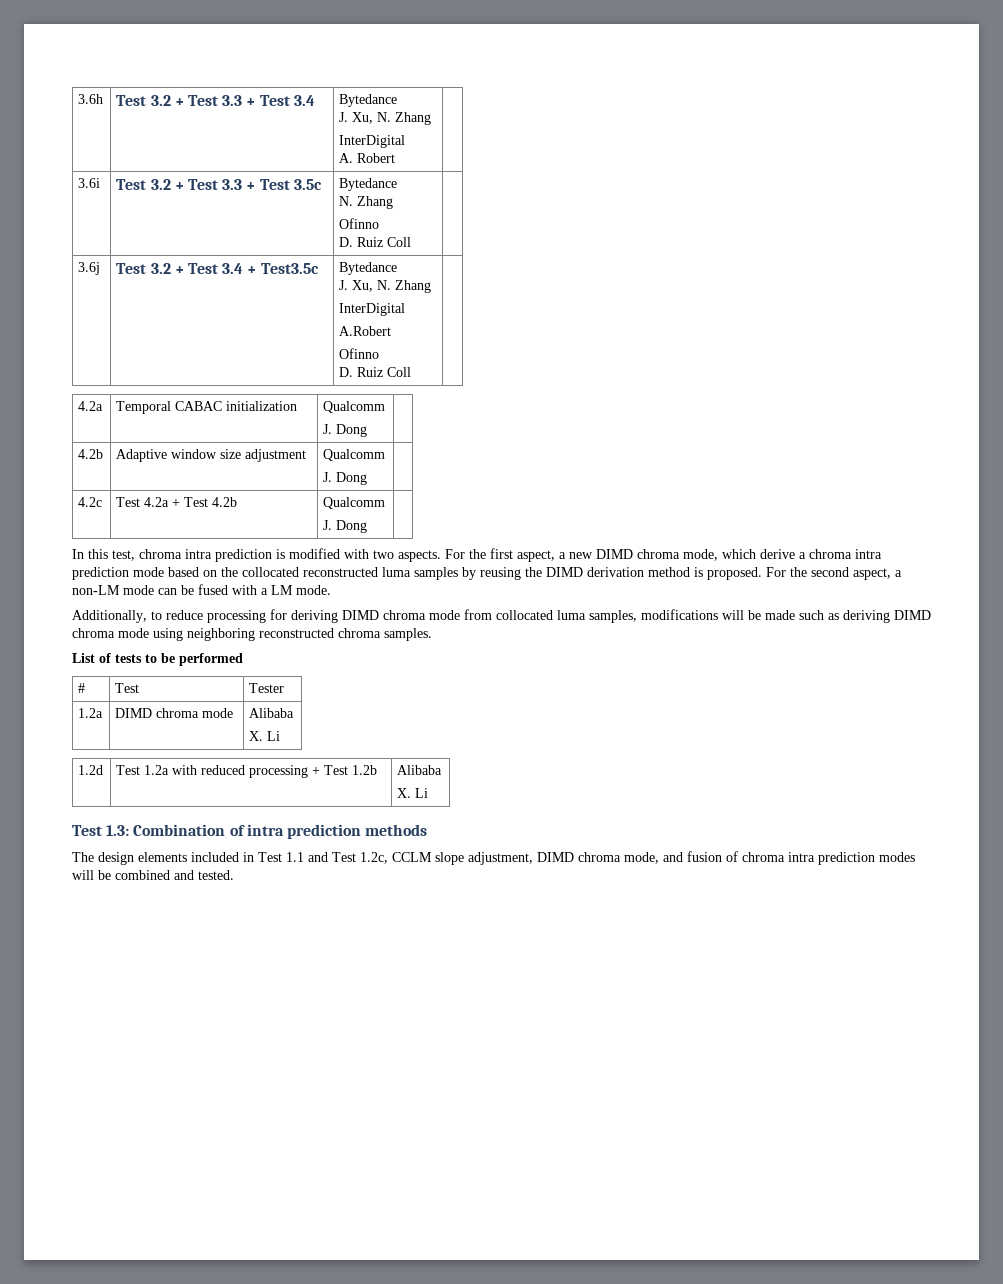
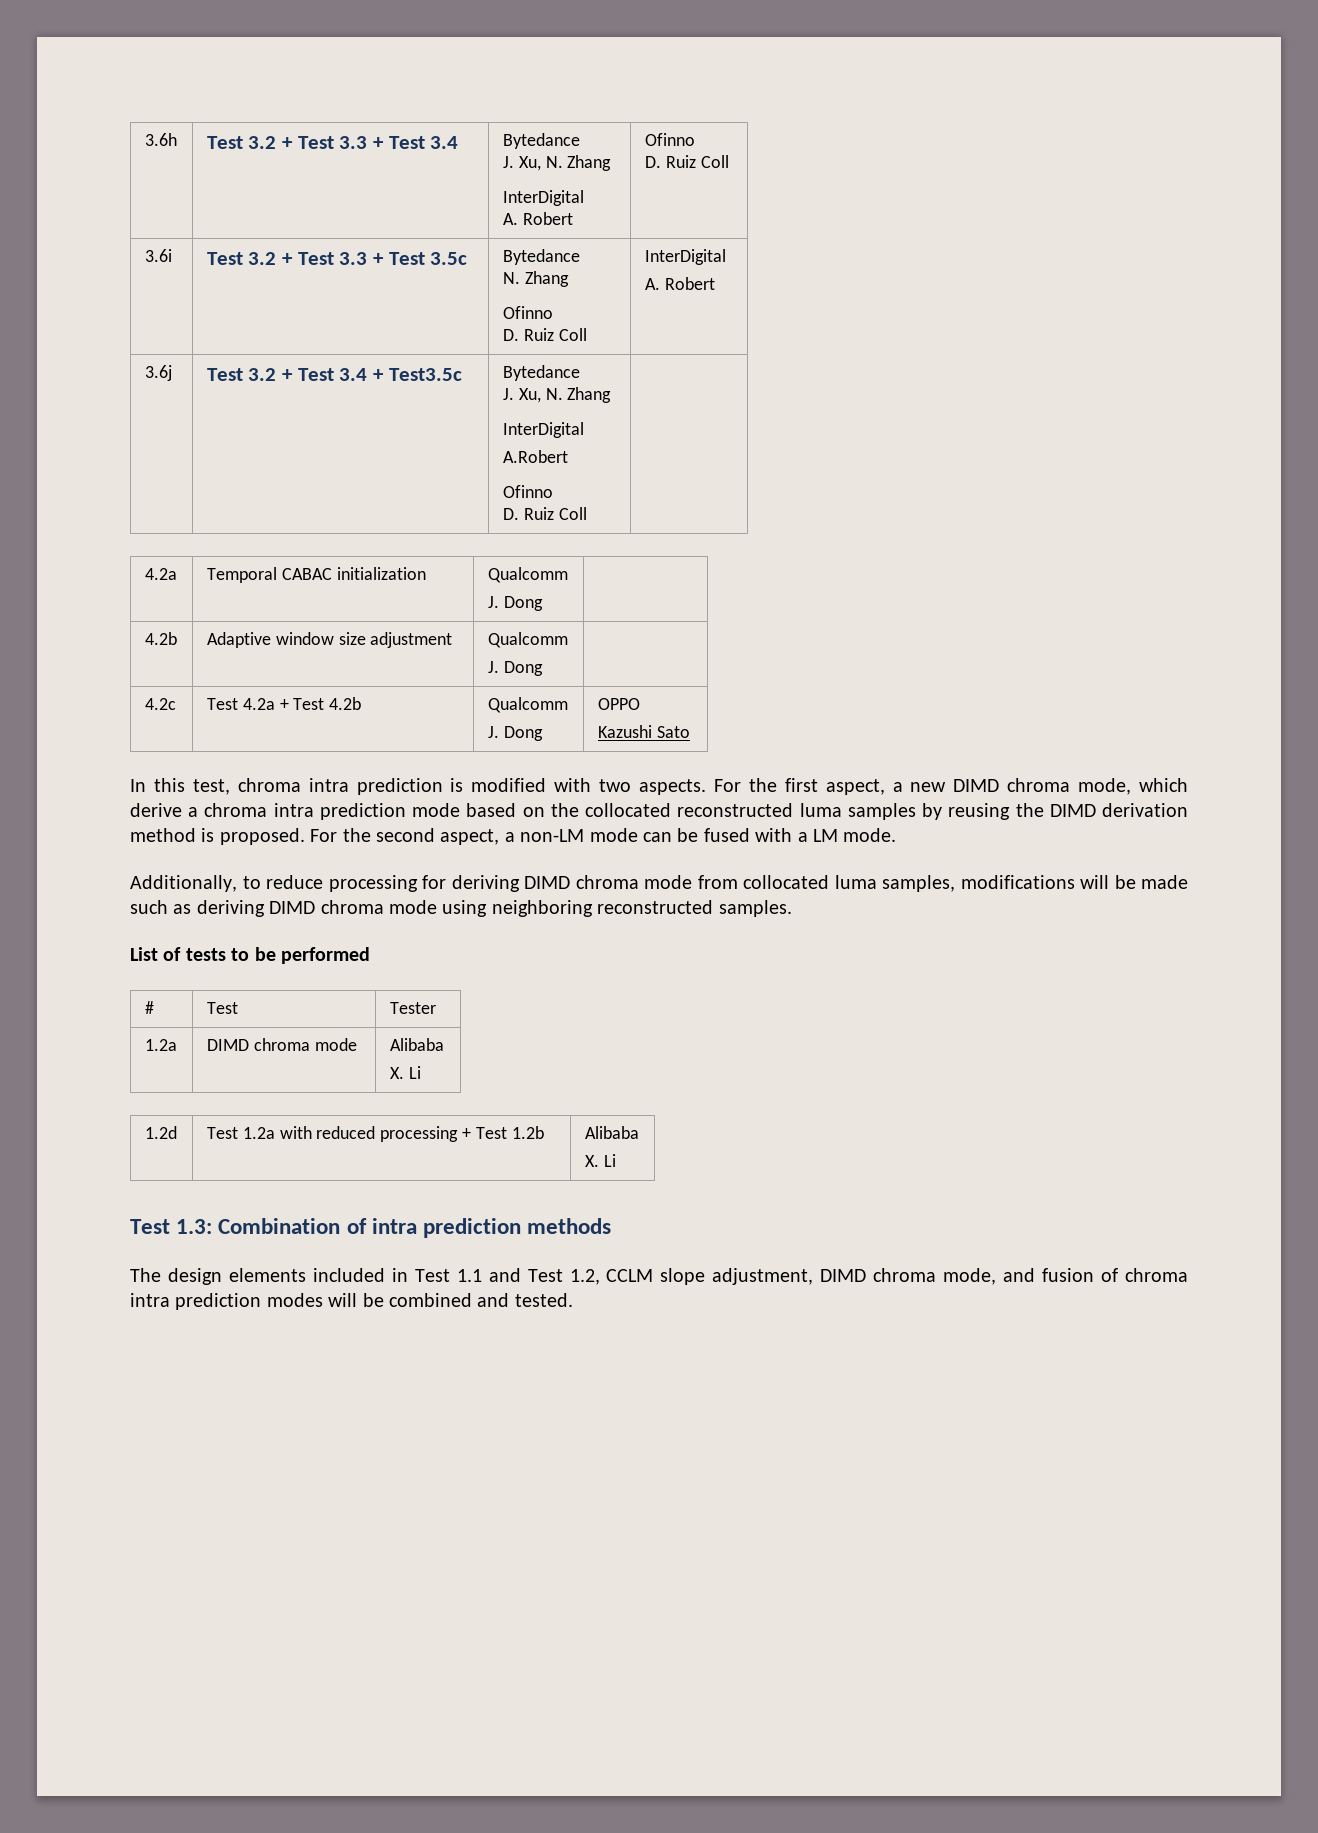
  3.6h | Test 3.2 + Test 3.3 + Test 3.4 | Bytedance
  J. Xu, N. Zhang
  InterDigital
- A. Robert |
+ A. Robert | Ofinno
+ D. Ruiz Coll
  3.6i | Test 3.2 + Test 3.3 + Test 3.5c | Bytedance
  N. Zhang
  Ofinno
- D. Ruiz Coll |
+ D. Ruiz Coll | InterDigital
+ A. Robert
  4.2c | Test 4.2a + Test 4.2b | Qualcomm
- J. Dong |
+ J. Dong | OPPO
+ Kazushi Sato
- Additionally, to reduce processing for deriving DIMD chroma mode from collocated luma samples, modifications will be made such as deriving DIMD chroma mode using neighboring reconstructed chroma samples.
+ Additionally, to reduce processing for deriving DIMD chroma mode from collocated luma samples, modifications will be made such as deriving DIMD chroma mode using neighboring reconstructed samples.
- The design elements included in Test 1.1 and Test 1.2c, CCLM slope adjustment, DIMD chroma mode, and fusion of chroma intra prediction modes will be combined and tested.
+ The design elements included in Test 1.1 and Test 1.2, CCLM slope adjustment, DIMD chroma mode, and fusion of chroma intra prediction modes will be combined and tested.

